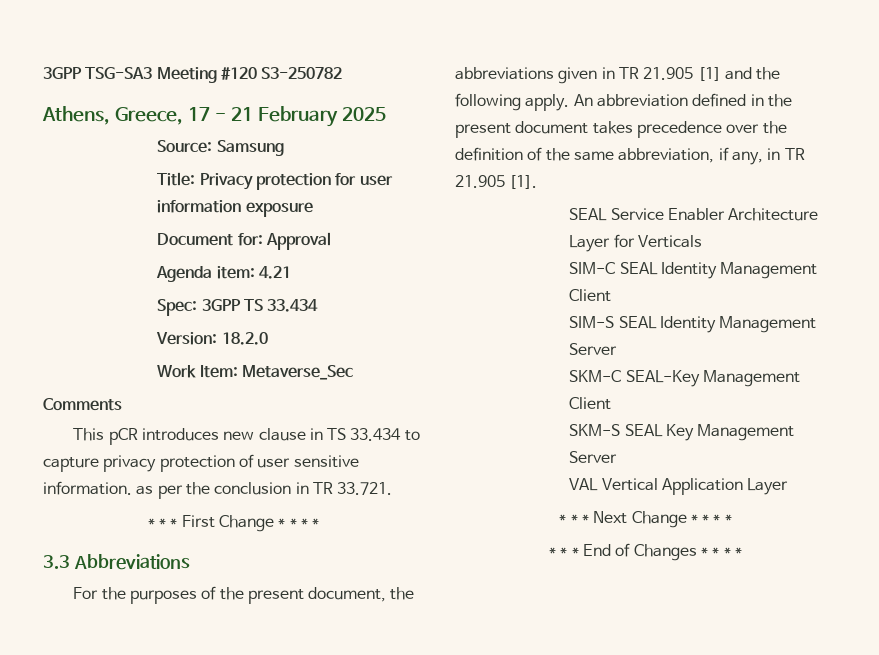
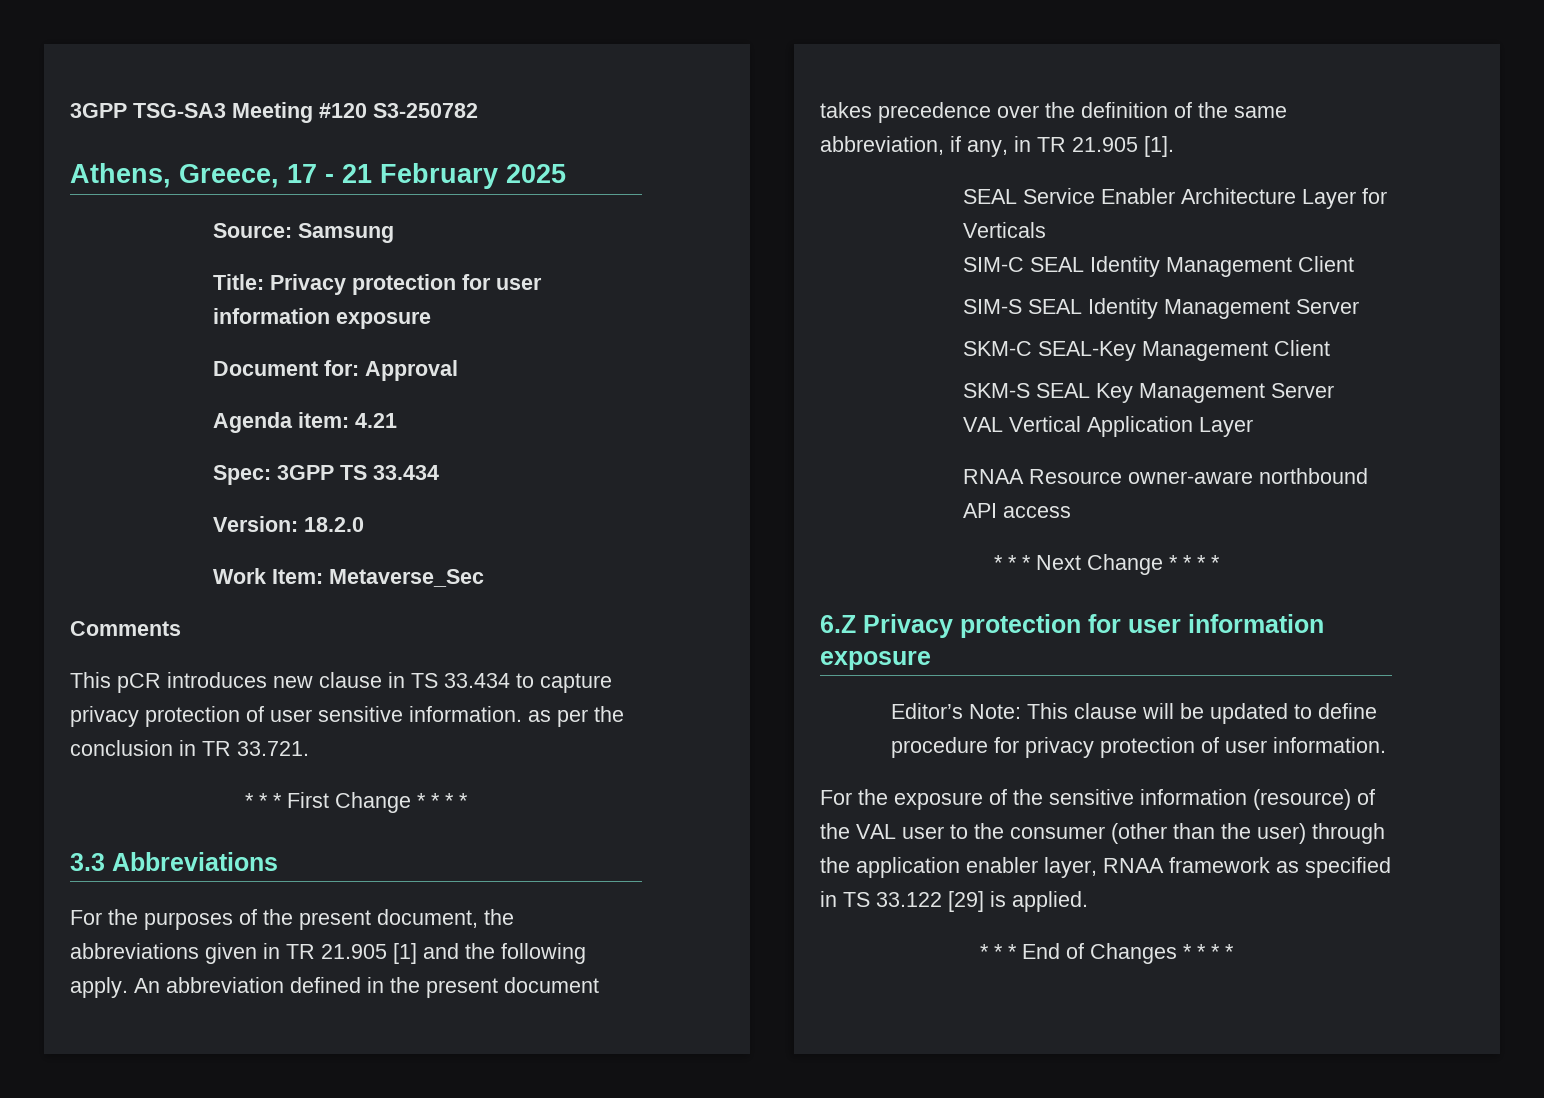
+ RNAA Resource owner-aware northbound API access
+ 6.Z Privacy protection for user information exposure
+ Editor’s Note: This clause will be updated to define procedure for privacy protection of user information.
+ For the exposure of the sensitive information (resource) of the VAL user to the consumer (other than the user) through the application enabler layer, RNAA framework as specified in TS 33.122 [29] is applied.

